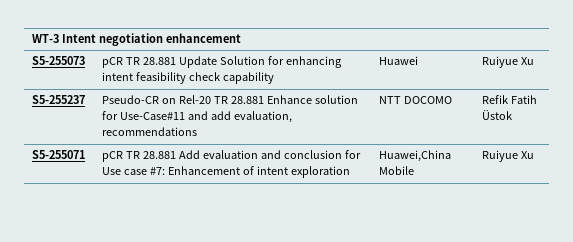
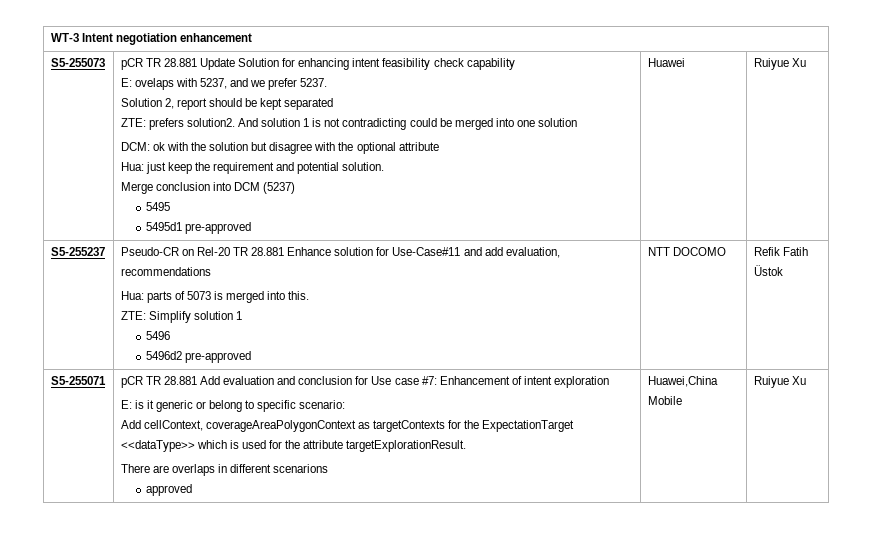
+ E: ovelaps with 5237, and we prefer 5237.
+ Solution 2, report should be kept separated
+ ZTE: prefers solution2. And solution 1 is not contradicting could be merged into one solution
+ DCM: ok with the solution but disagree with the optional attribute
+ Hua: just keep the requirement and potential solution.
+ Merge conclusion into DCM (5237)
+ 5495
+ 5495d1 pre-approved
- S5-255237 | Pseudo-CR on Rel-20 TR 28.881 Enhance solution for Use-Case#11 and add evaluation, recommendations | NTT DOCOMO | Refik Fatih Üstok
+ S5-255237 | Pseudo-CR on Rel-20 TR 28.881 Enhance solution for Use-Case#11 and add evaluation, recommendations
+ Hua: parts of 5073 is merged into this.
+ ZTE: Simplify solution 1
+ 5496
+ 5496d2 pre-approved | NTT DOCOMO | Refik Fatih Üstok
+ E: is it generic or belong to specific scenario:
+ Add cellContext, coverageAreaPolygonContext as targetContexts for the ExpectationTarget <<dataType>> which is used for the attribute targetExplorationResult.
+ There are overlaps in different scenarions
+ approved

